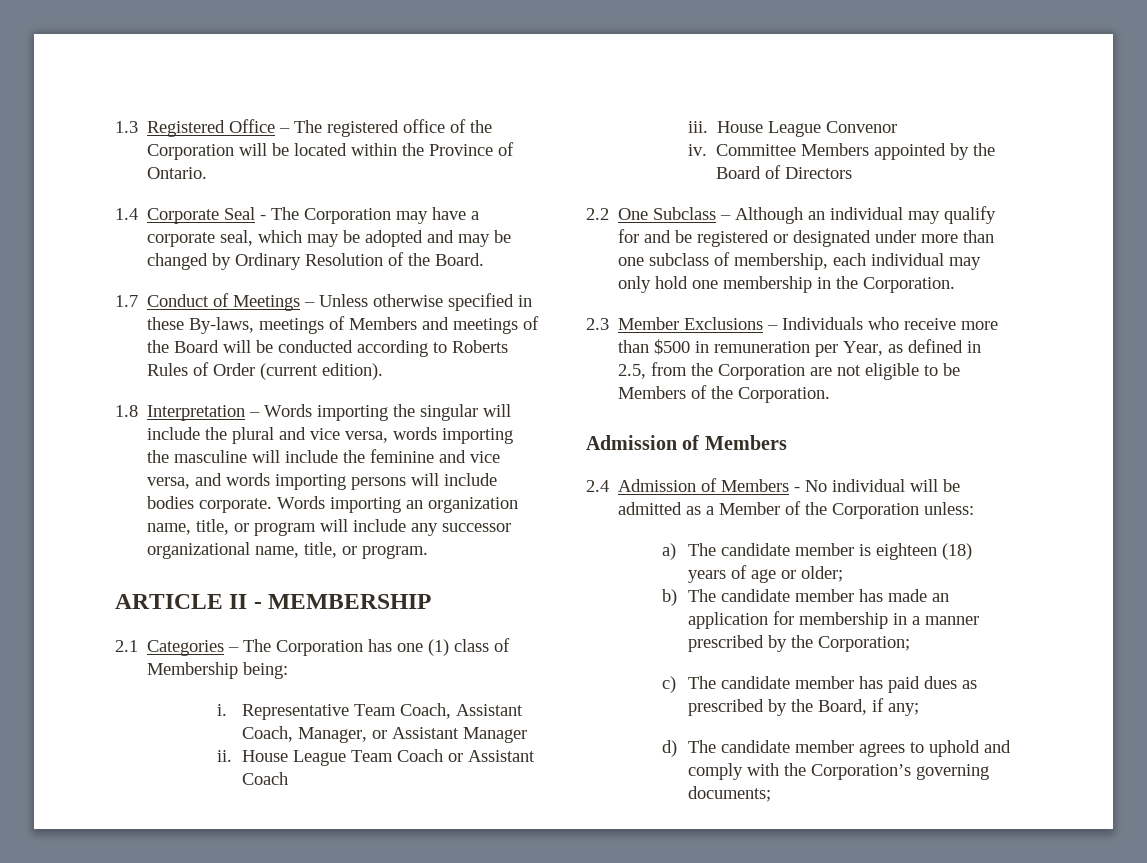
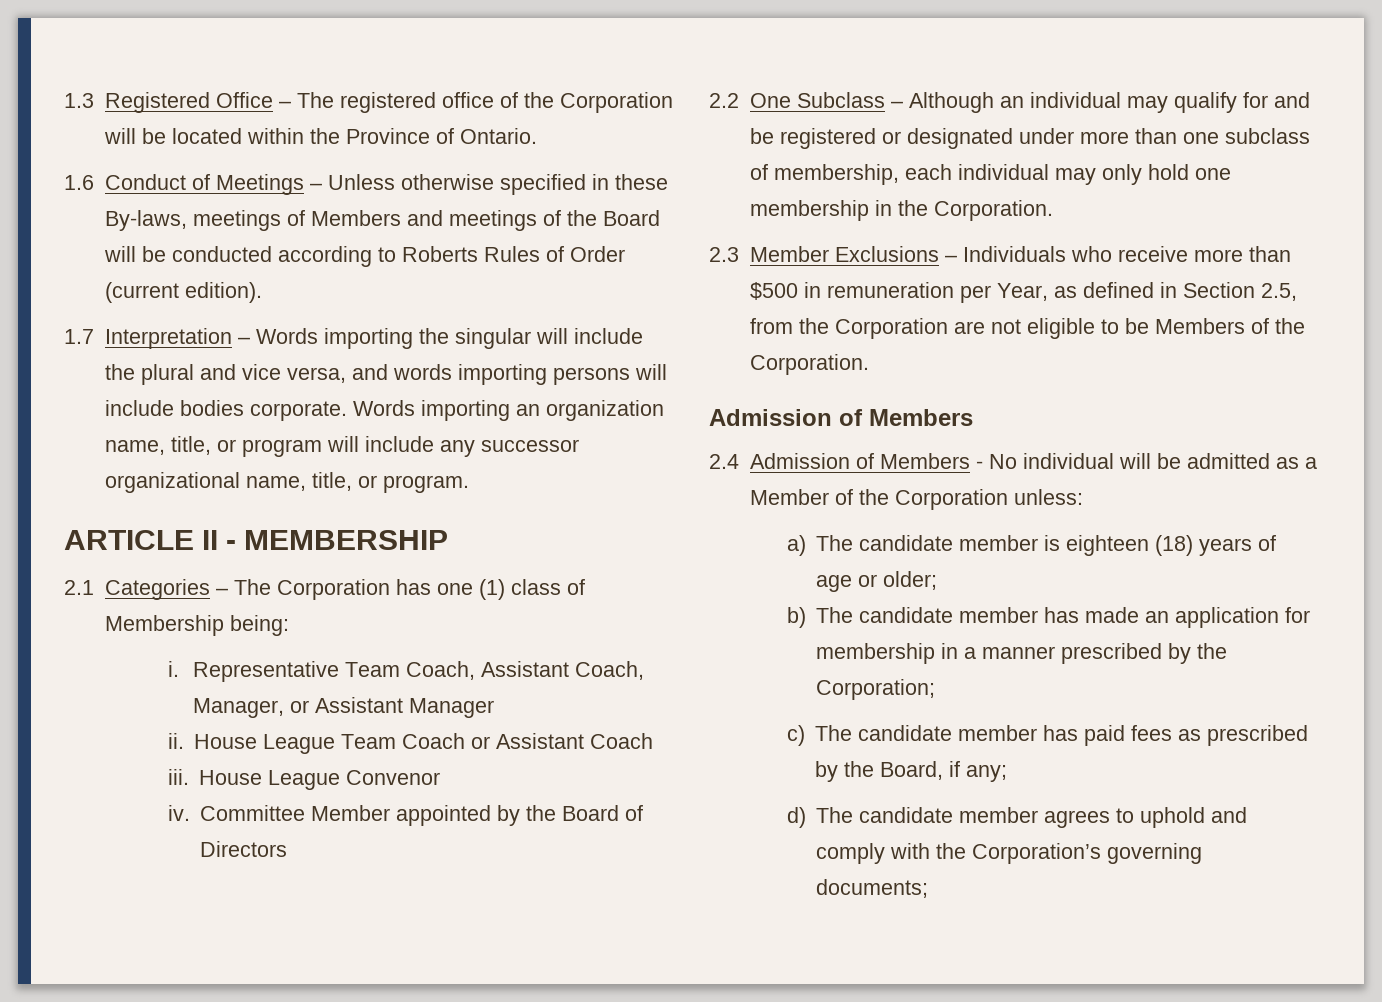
- 1.4 Corporate Seal - The Corporation may have a corporate seal, which may be adopted and may be changed by Ordinary Resolution of the Board.
- 1.7 Conduct of Meetings – Unless otherwise specified in these By-laws, meetings of Members and meetings of the Board will be conducted according to Roberts Rules of Order (current edition).
+ 1.6 Conduct of Meetings – Unless otherwise specified in these By-laws, meetings of Members and meetings of the Board will be conducted according to Roberts Rules of Order (current edition).
- 1.8 Interpretation – Words importing the singular will include the plural and vice versa, words importing the masculine will include the feminine and vice versa, and words importing persons will include bodies corporate.
+ 1.7 Interpretation – Words importing the singular will include the plural and vice versa, and words importing persons will include bodies corporate.
- Committee Members appointed by the Board of Directors
+ Committee Member appointed by the Board of Directors
- 2.3 Member Exclusions – Individuals who receive more than $500 in remuneration per Year, as defined in 2.5, from the Corporation are not eligible to be Members of the Corporation.
+ 2.3 Member Exclusions – Individuals who receive more than $500 in remuneration per Year, as defined in Section 2.5, from the Corporation are not eligible to be Members of the Corporation.
- c) The candidate member has paid dues as prescribed by the Board, if any;
+ c) The candidate member has paid fees as prescribed by the Board, if any;

